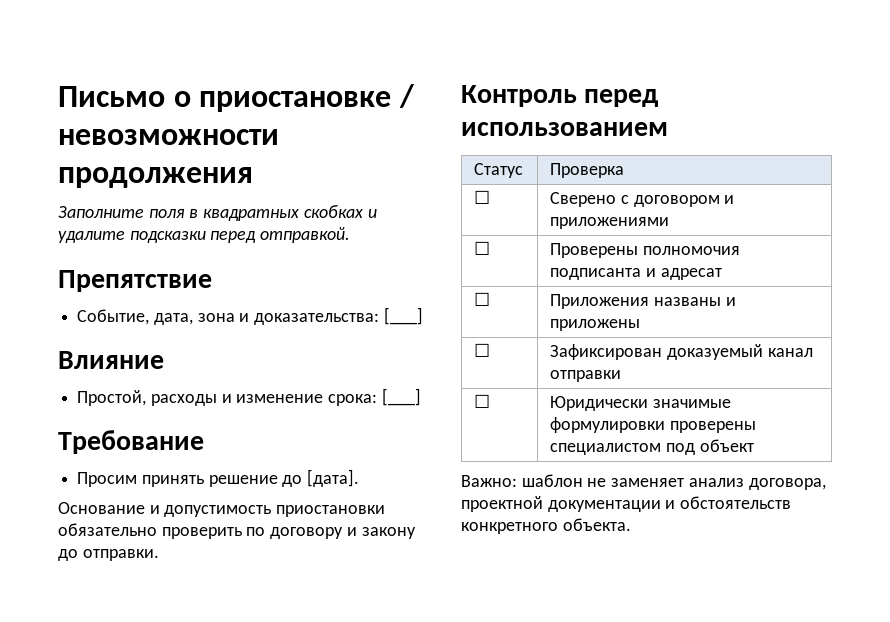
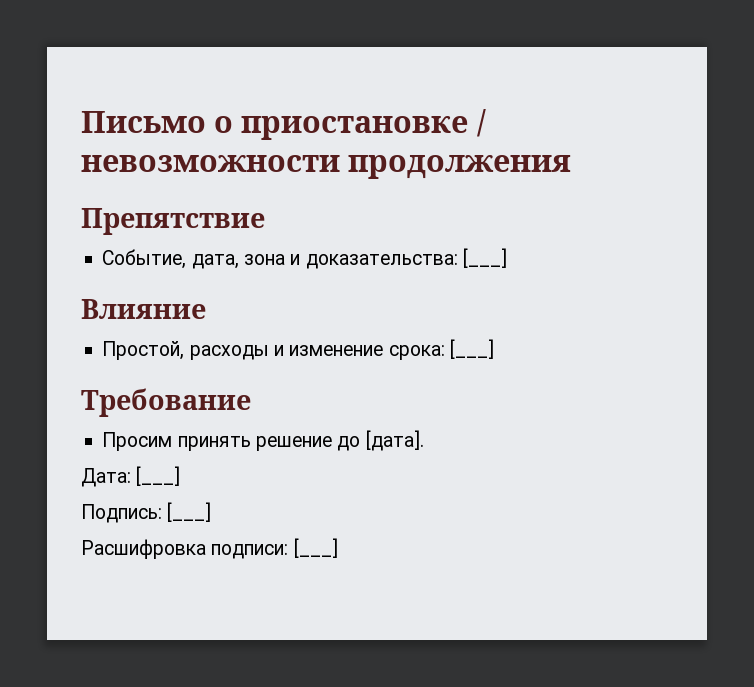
- Заполните поля в квадратных скобках и удалите подсказки перед отправкой.
- Основание и допустимость приостановки обязательно проверить по договору и закону до отправки.
- Контроль перед использованием
- Статус | Проверка
- ☐ | Сверено с договором и приложениями
- ☐ | Проверены полномочия подписанта и адресат
- ☐ | Приложения названы и приложены
- ☐ | Зафиксирован доказуемый канал отправки
- ☐ | Юридически значимые формулировки проверены специалистом под объект
- Важно: шаблон не заменяет анализ договора, проектной документации и обстоятельств конкретного объекта.
+ Дата: [___]
+ Подпись: [___]
+ Расшифровка подписи: [___]

